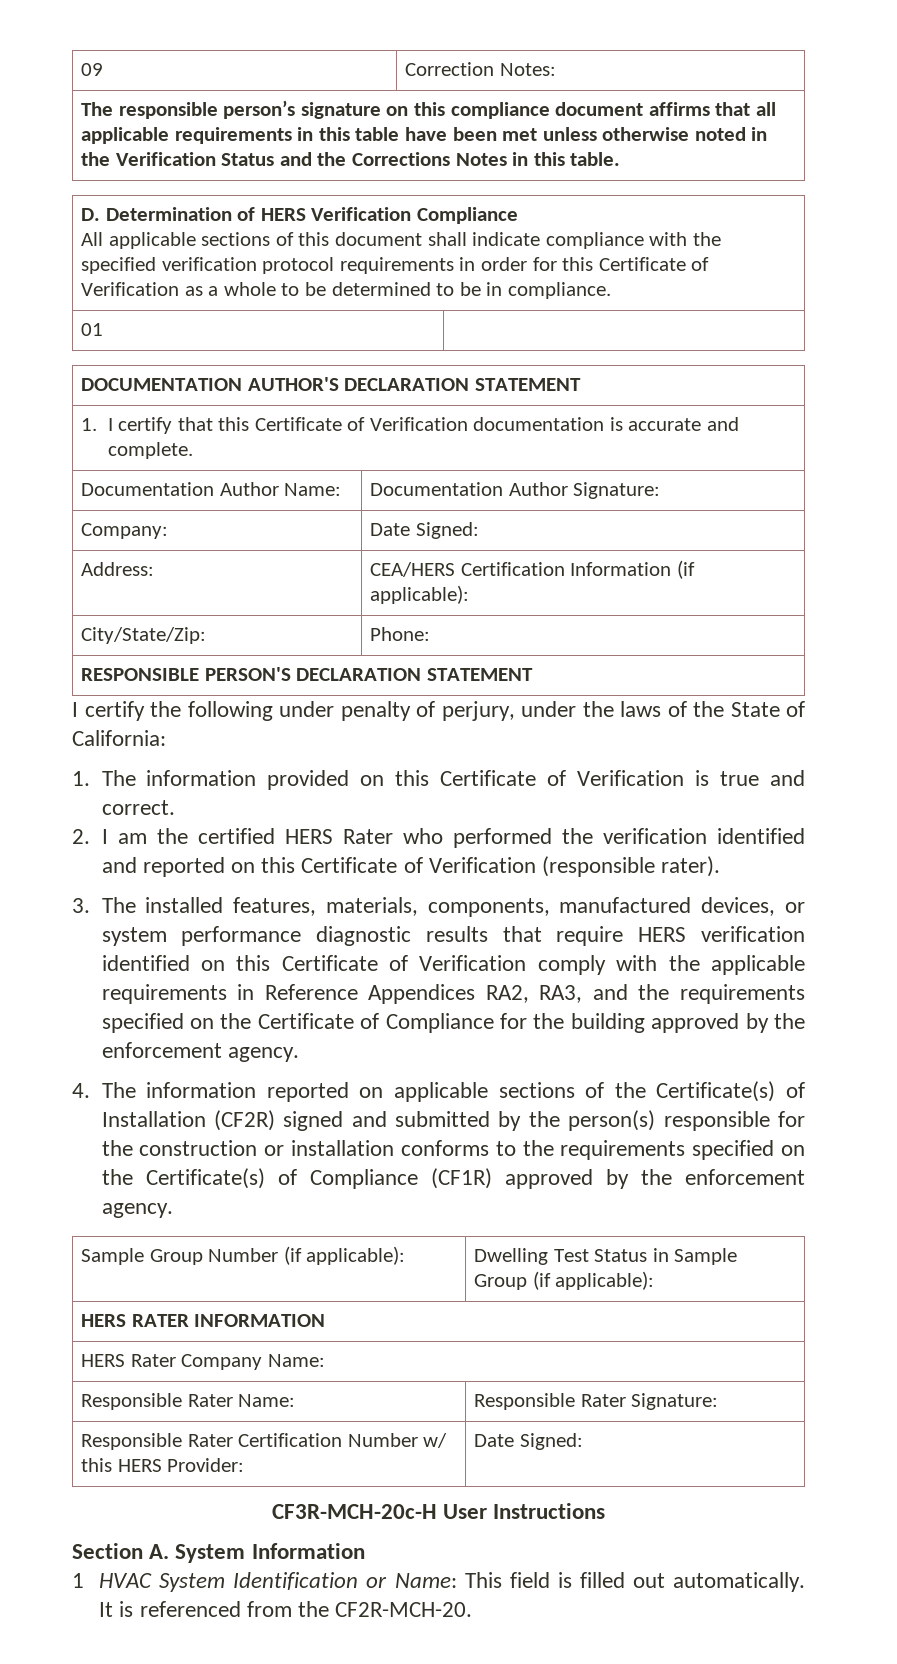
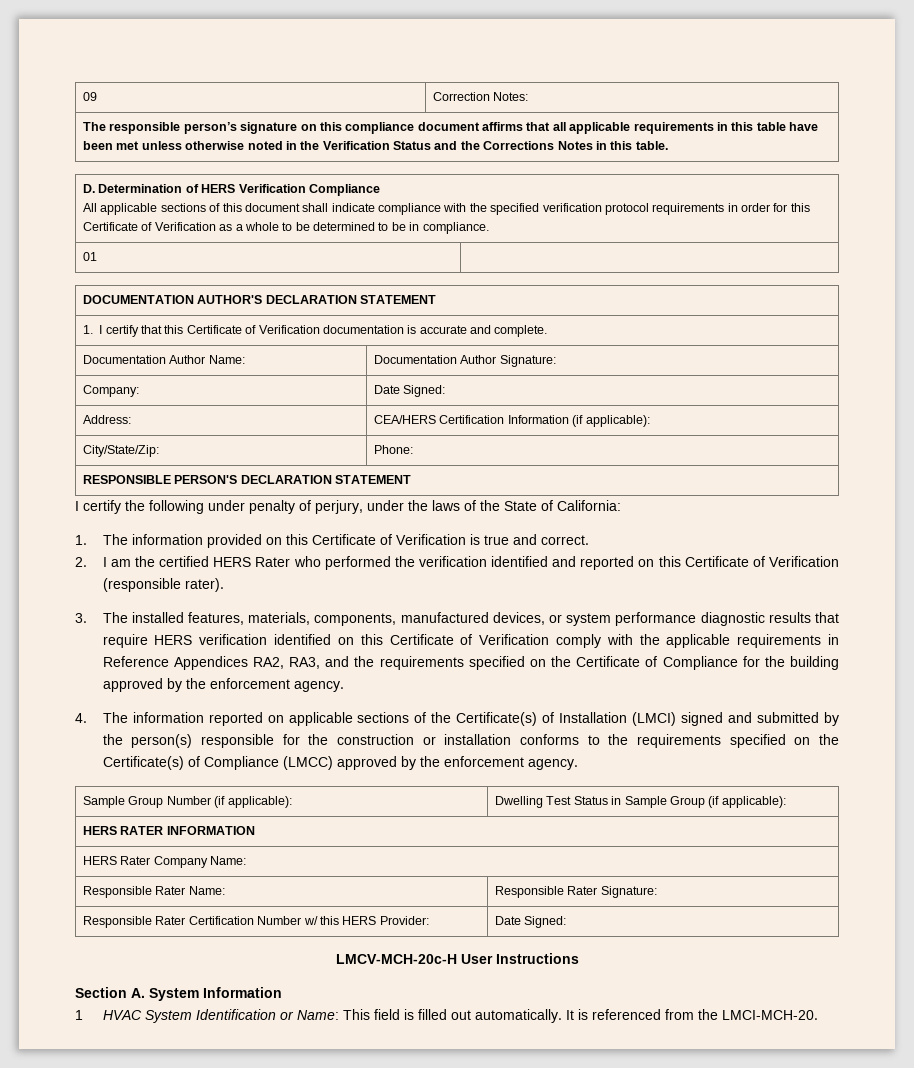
- 4. The information reported on applicable sections of the Certificate(s) of Installation (CF2R) signed and submitted by the person(s) responsible for the construction or installation conforms to the requirements specified on the Certificate(s) of Compliance (CF1R) approved by the enforcement agency.
+ 4. The information reported on applicable sections of the Certificate(s) of Installation (LMCI) signed and submitted by the person(s) responsible for the construction or installation conforms to the requirements specified on the Certificate(s) of Compliance (LMCC) approved by the enforcement agency.
- CF3R-MCH-20c-H User Instructions
+ LMCV-MCH-20c-H User Instructions
- It is referenced from the CF2R-MCH-20.
+ It is referenced from the LMCI-MCH-20.

